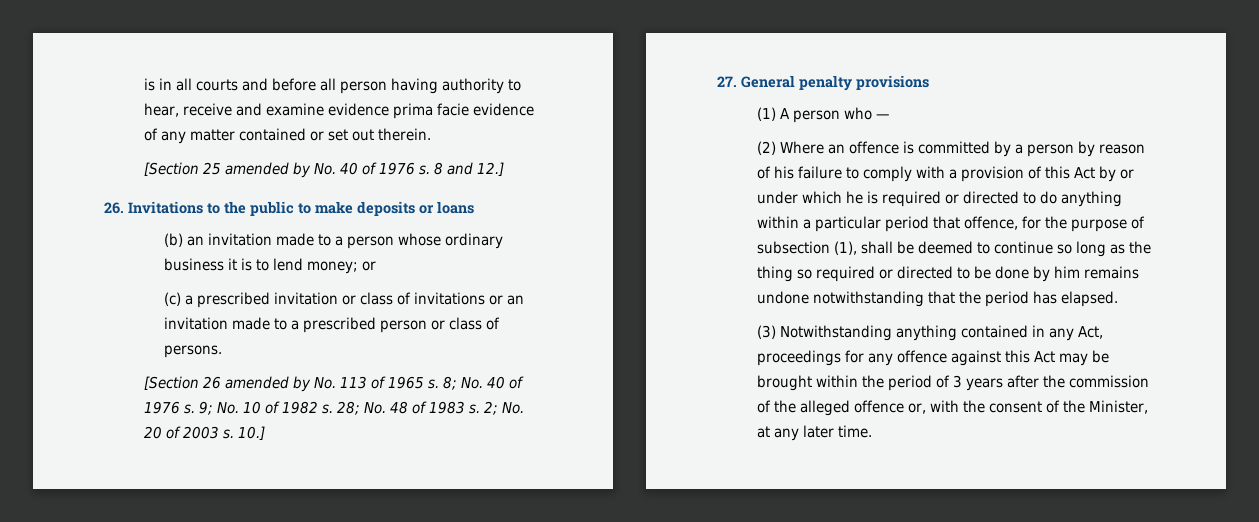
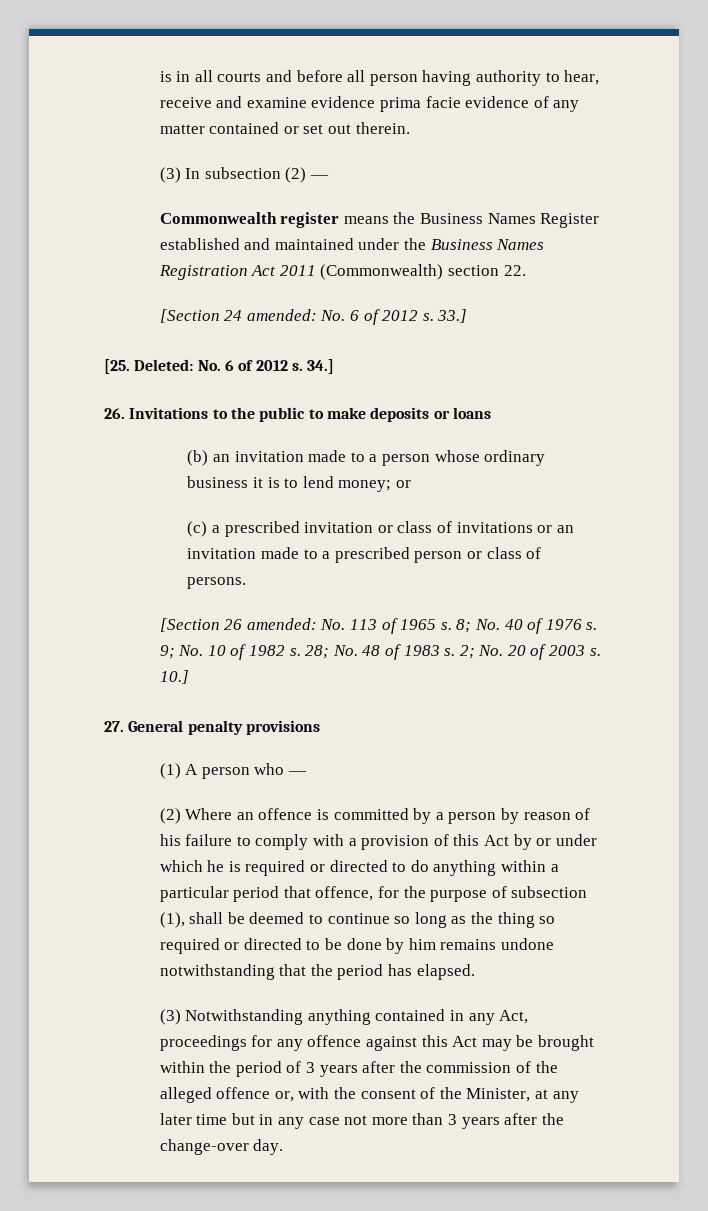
- [Section 25 amended by No. 40 of 1976 s. 8 and 12.]
+ (3) In subsection (2) —
+ Commonwealth register means the Business Names Register established and maintained under the Business Names Registration Act 2011 (Commonwealth) section 22.
+ [Section 24 amended: No. 6 of 2012 s. 33.]
+ [25. Deleted: No. 6 of 2012 s. 34.]
- [Section 26 amended by No. 113 of 1965 s.
+ [Section 26 amended: No. 113 of 1965 s.
- (3) Notwithstanding anything contained in any Act, proceedings for any offence against this Act may be brought within the period of 3 years after the commission of the alleged offence or, with the consent of the Minister, at any later time.
+ (3) Notwithstanding anything contained in any Act, proceedings for any offence against this Act may be brought within the period of 3 years after the commission of the alleged offence or, with the consent of the Minister, at any later time but in any case not more than 3 years after the change-over day.

